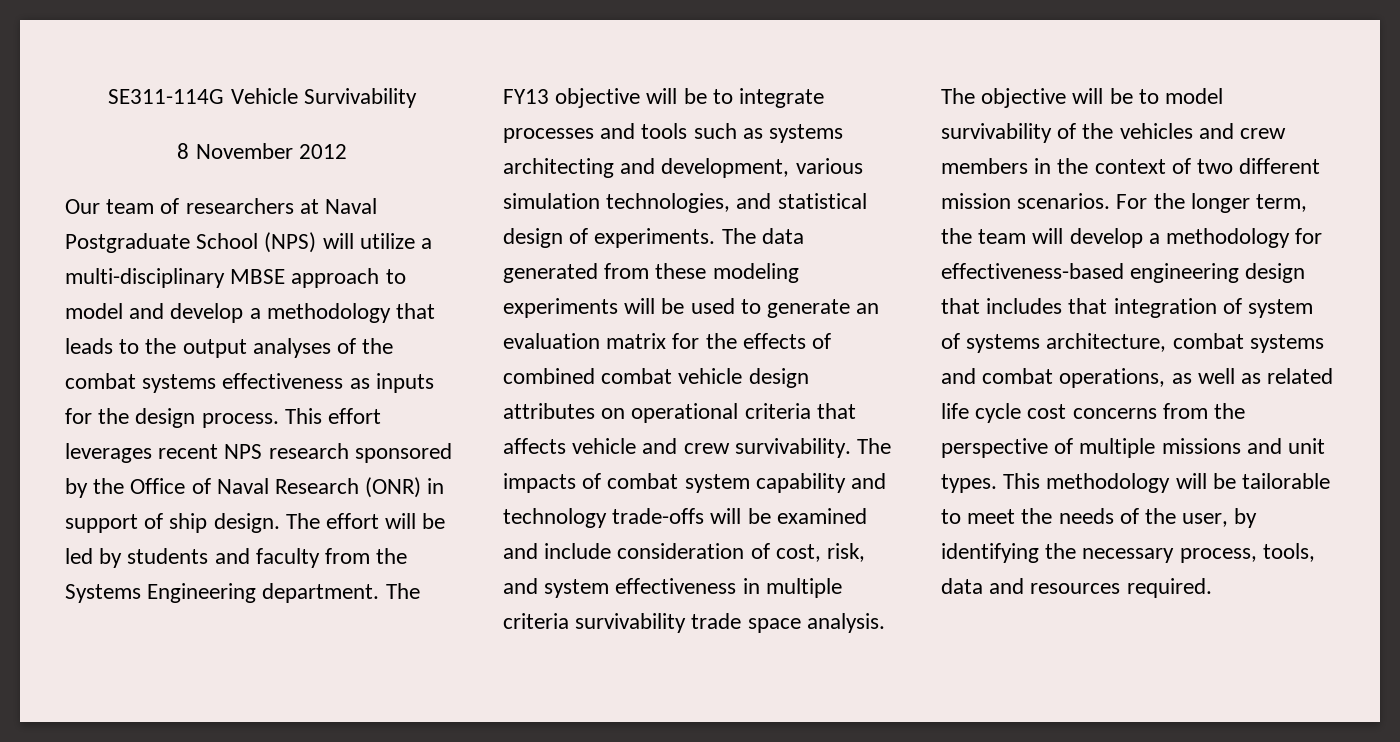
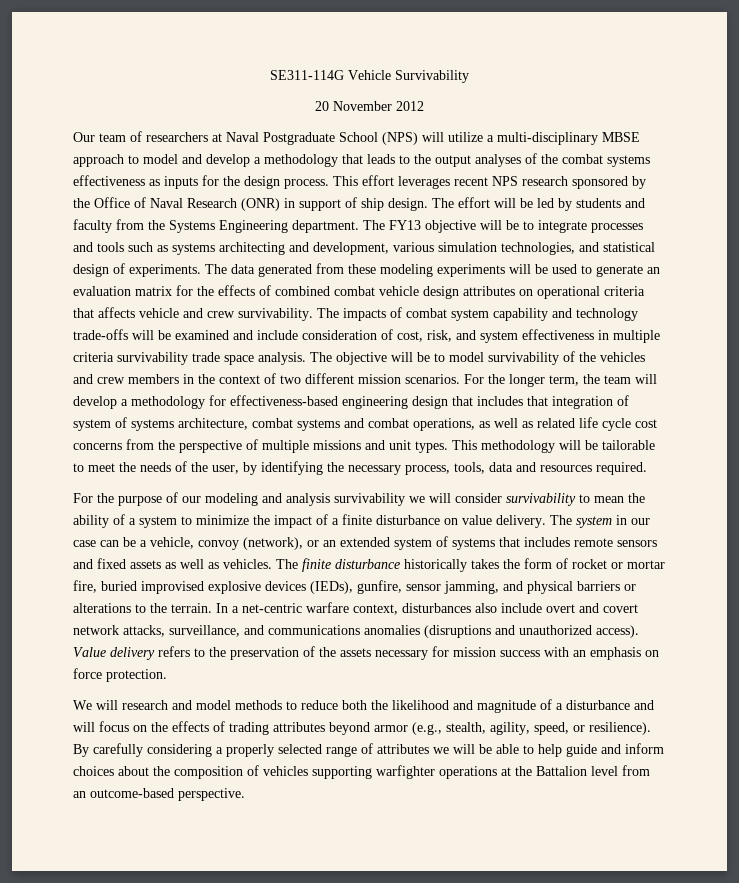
- 8 November 2012
+ 20 November 2012
+ For the purpose of our modeling and analysis survivability we will consider survivability to mean the ability of a system to minimize the impact of a finite disturbance on value delivery. The system in our case can be a vehicle, convoy (network), or an extended system of systems that includes remote sensors and fixed assets as well as vehicles. The finite disturbance historically takes the form of rocket or mortar fire, buried improvised explosive devices (IEDs), gunfire, sensor jamming, and physical barriers or alterations to the terrain. In a net-centric warfare context, disturbances also include overt and covert network attacks, surveillance, and communications anomalies (disruptions and unauthorized access). Value delivery refers to the preservation of the assets necessary for mission success with an emphasis on force protection.
+ We will research and model methods to reduce both the likelihood and magnitude of a disturbance and will focus on the effects of trading attributes beyond armor (e.g., stealth, agility, speed, or resilience). By carefully considering a properly selected range of attributes we will be able to help guide and inform choices about the composition of vehicles supporting warfighter operations at the Battalion level from an outcome-based perspective.

